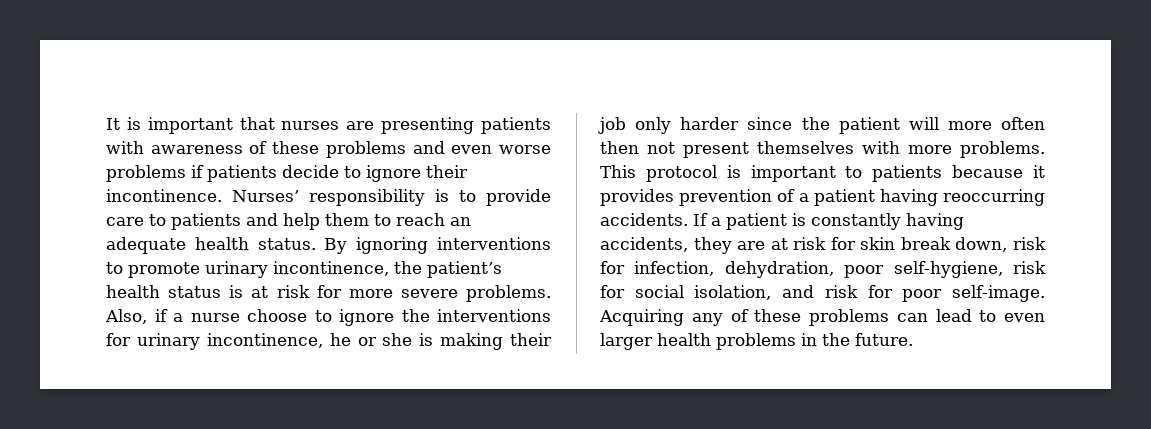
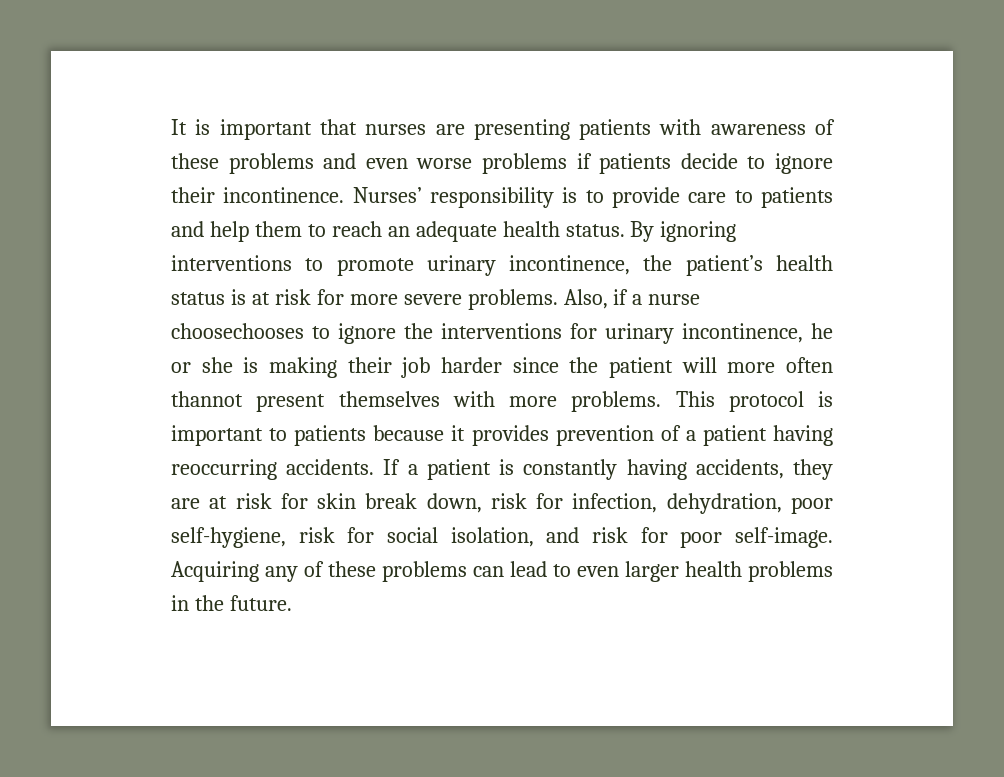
- Also, if a nurse choose to ignore the interventions for urinary incontinence, he or she is making their job only harder since the patient will more often then not present themselves with more problems.
+ Also, if a nurse choosechooses to ignore the interventions for urinary incontinence, he or she is making their job harder since the patient will more often thannot present themselves with more problems.

